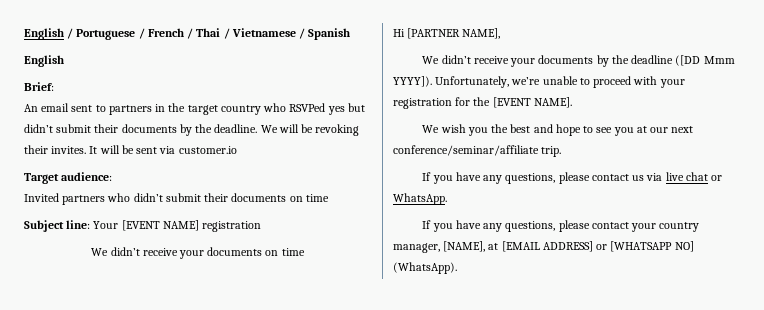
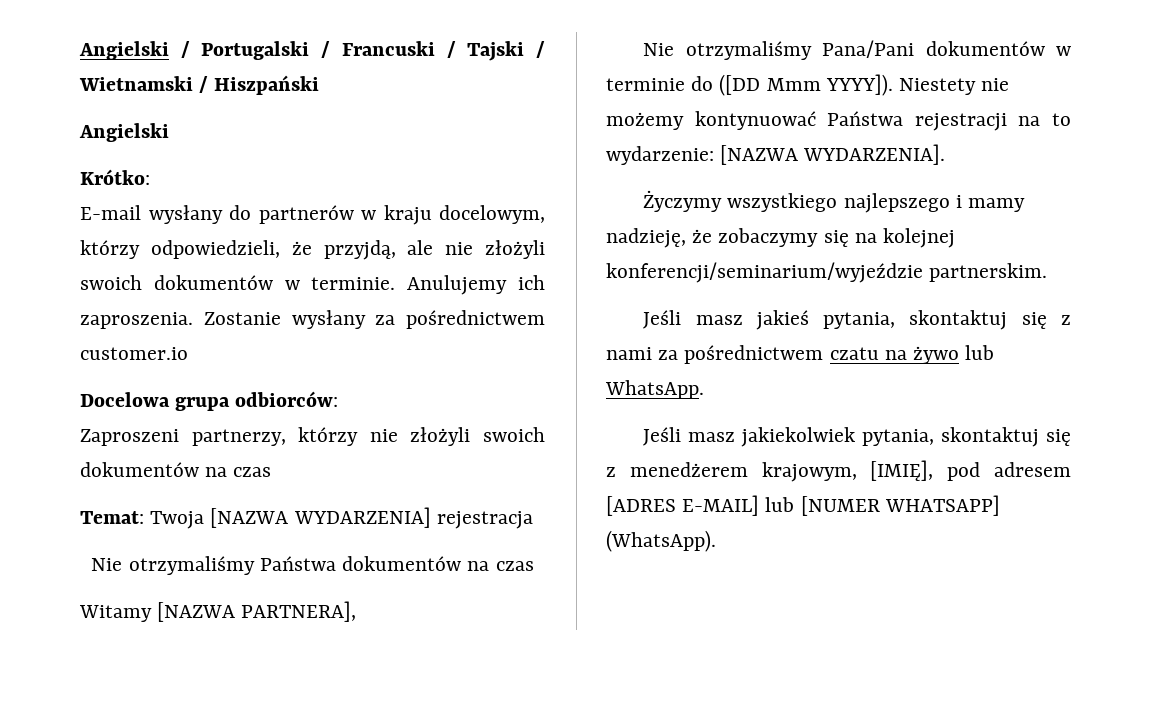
- English / Portuguese / French / Thai / Vietnamese / Spanish
- English
- Brief:
- An email sent to partners in the target country who RSVPed yes but didn’t submit their documents by the deadline. We will be revoking their invites. It will be sent via customer.io
- Target audience:
- Invited partners who didn’t submit their documents on time
- Subject line: Your [EVENT NAME] registration
- We didn’t receive your documents on time
- Hi [PARTNER NAME],
- We didn’t receive your documents by the deadline ([DD Mmm YYYY]). Unfortunately, we’re unable to proceed with your registration for the [EVENT NAME].
- We wish you the best and hope to see you at our next conference/seminar/affiliate trip.
- If you have any questions, please contact us via live chat or WhatsApp.
- If you have any questions, please contact your country manager, [NAME], at [EMAIL ADDRESS] or [WHATSAPP NO] (WhatsApp).
+ Angielski / Portugalski / Francuski / Tajski / Wietnamski / Hiszpański
+ Angielski
+ Krótko:
+ E-mail wysłany do partnerów w kraju docelowym, którzy odpowiedzieli, że przyjdą, ale nie złożyli swoich dokumentów w terminie. Anulujemy ich zaproszenia. Zostanie wysłany za pośrednictwem customer.io
+ Docelowa grupa odbiorców:
+ Zaproszeni partnerzy, którzy nie złożyli swoich dokumentów na czas
+ Temat: Twoja [NAZWA WYDARZENIA] rejestracja
+ Nie otrzymaliśmy Państwa dokumentów na czas
+ Witamy [NAZWA PARTNERA],
+ Nie otrzymaliśmy Pana/Pani dokumentów w terminie do ([DD Mmm YYYY]). Niestety nie możemy kontynuować Państwa rejestracji na to wydarzenie: [NAZWA WYDARZENIA].
+ Życzymy wszystkiego najlepszego i mamy nadzieję, że zobaczymy się na kolejnej konferencji/seminarium/wyjeździe partnerskim.
+ Jeśli masz jakieś pytania, skontaktuj się z nami za pośrednictwem czatu na żywo lub WhatsApp.
+ Jeśli masz jakiekolwiek pytania, skontaktuj się z menedżerem krajowym, [IMIĘ], pod adresem [ADRES E-MAIL] lub [NUMER WHATSAPP] (WhatsApp).

